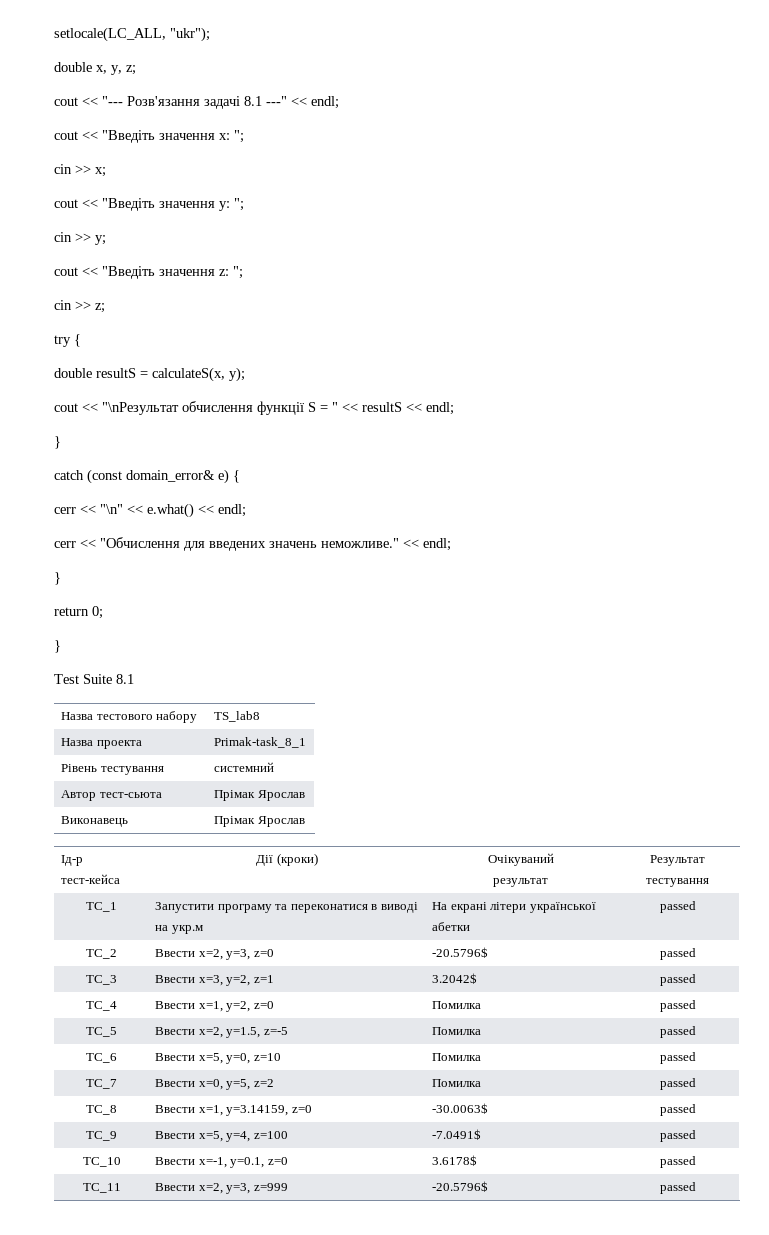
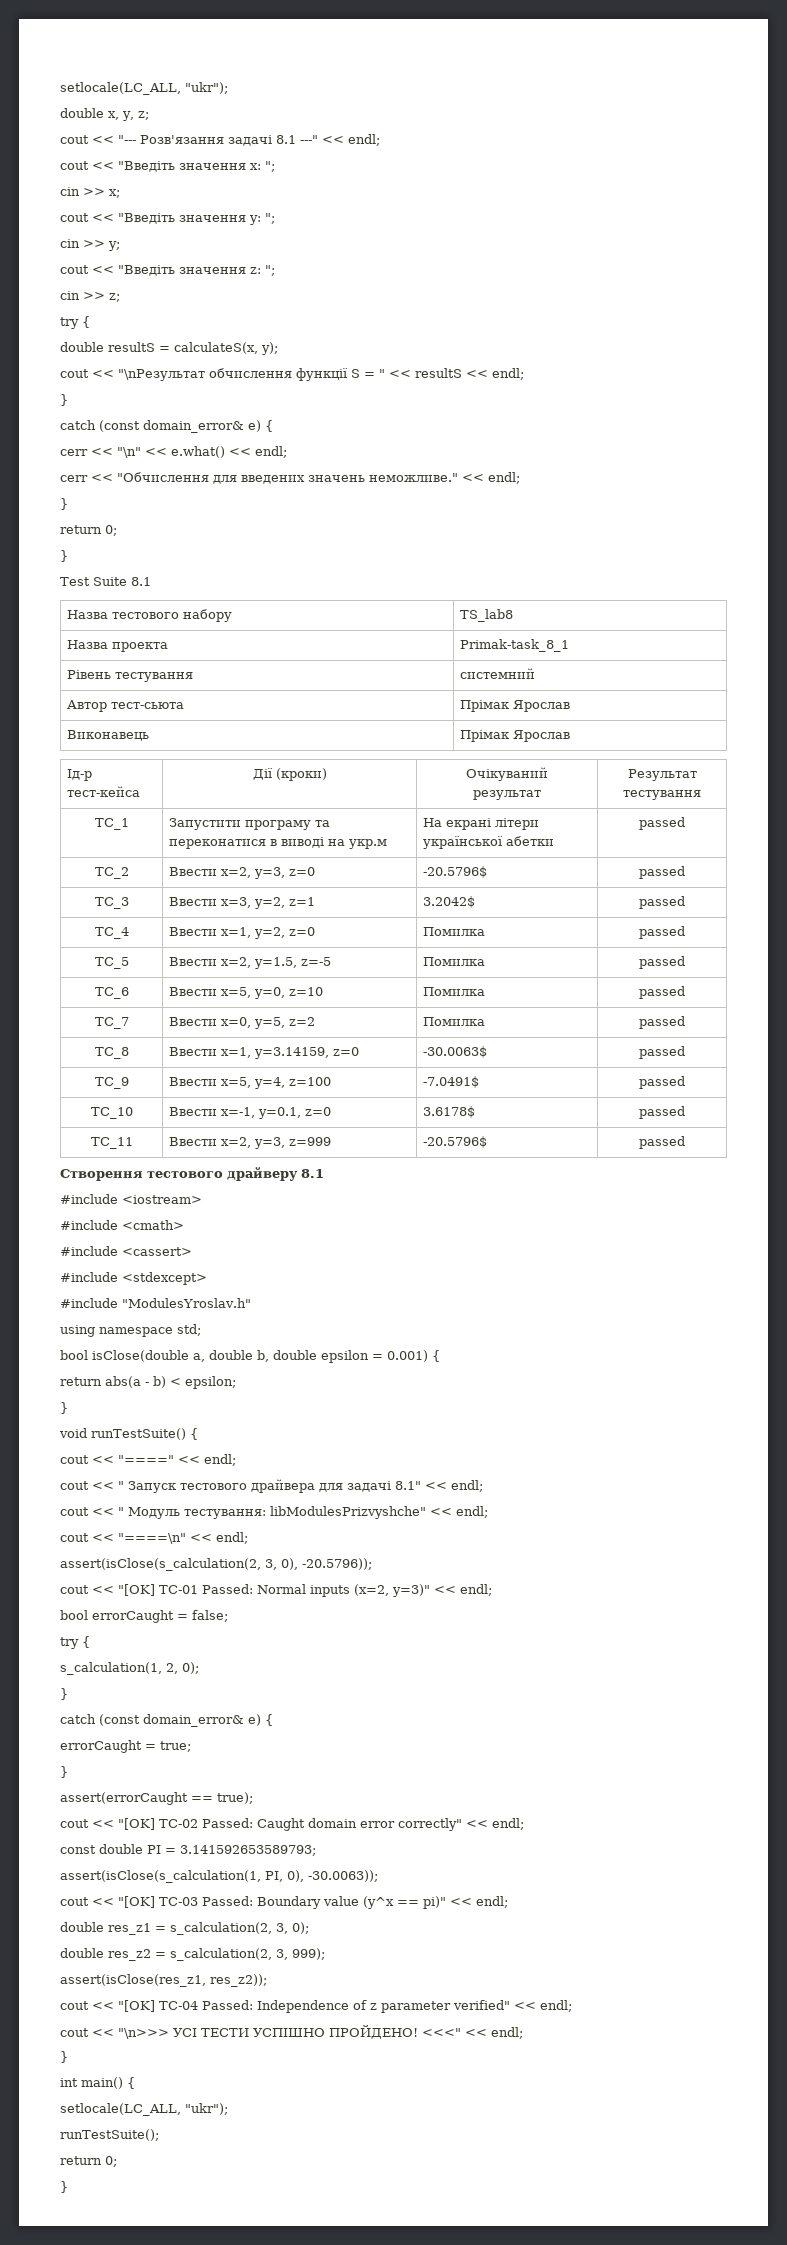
+ Створення тестового драйверу 8.1
+ #include <iostream>
+ #include <cmath>
+ #include <cassert>
+ #include <stdexcept>
+ #include "ModulesYroslav.h"
+ using namespace std;
+ bool isClose(double a, double b, double epsilon = 0.001) {
+ return abs(a - b) < epsilon;
+ }
+ void runTestSuite() {
+ cout << "====" << endl;
+ cout << " Запуск тестового драйвера для задачі 8.1" << endl;
+ cout << " Модуль тестування: libModulesPrizvyshche" << endl;
+ cout << "====\n" << endl;
+ assert(isClose(s_calculation(2, 3, 0), -20.5796));
+ cout << "[OK] TC-01 Passed: Normal inputs (x=2, y=3)" << endl;
+ bool errorCaught = false;
+ try {
+ s_calculation(1, 2, 0);
+ }
+ catch (const domain_error& e) {
+ errorCaught = true;
+ }
+ assert(errorCaught == true);
+ cout << "[OK] TC-02 Passed: Caught domain error correctly" << endl;
+ const double PI = 3.141592653589793;
+ assert(isClose(s_calculation(1, PI, 0), -30.0063));
+ cout << "[OK] TC-03 Passed: Boundary value (y^x == pi)" << endl;
+ double res_z1 = s_calculation(2, 3, 0);
+ double res_z2 = s_calculation(2, 3, 999);
+ assert(isClose(res_z1, res_z2));
+ cout << "[OK] TC-04 Passed: Independence of z parameter verified" << endl;
+ cout << "\n>>> УСІ ТЕСТИ УСПІШНО ПРОЙДЕНО! <<<" << endl;
+ }
+ int main() {
+ setlocale(LC_ALL, "ukr");
+ runTestSuite();
+ return 0;
+ }

